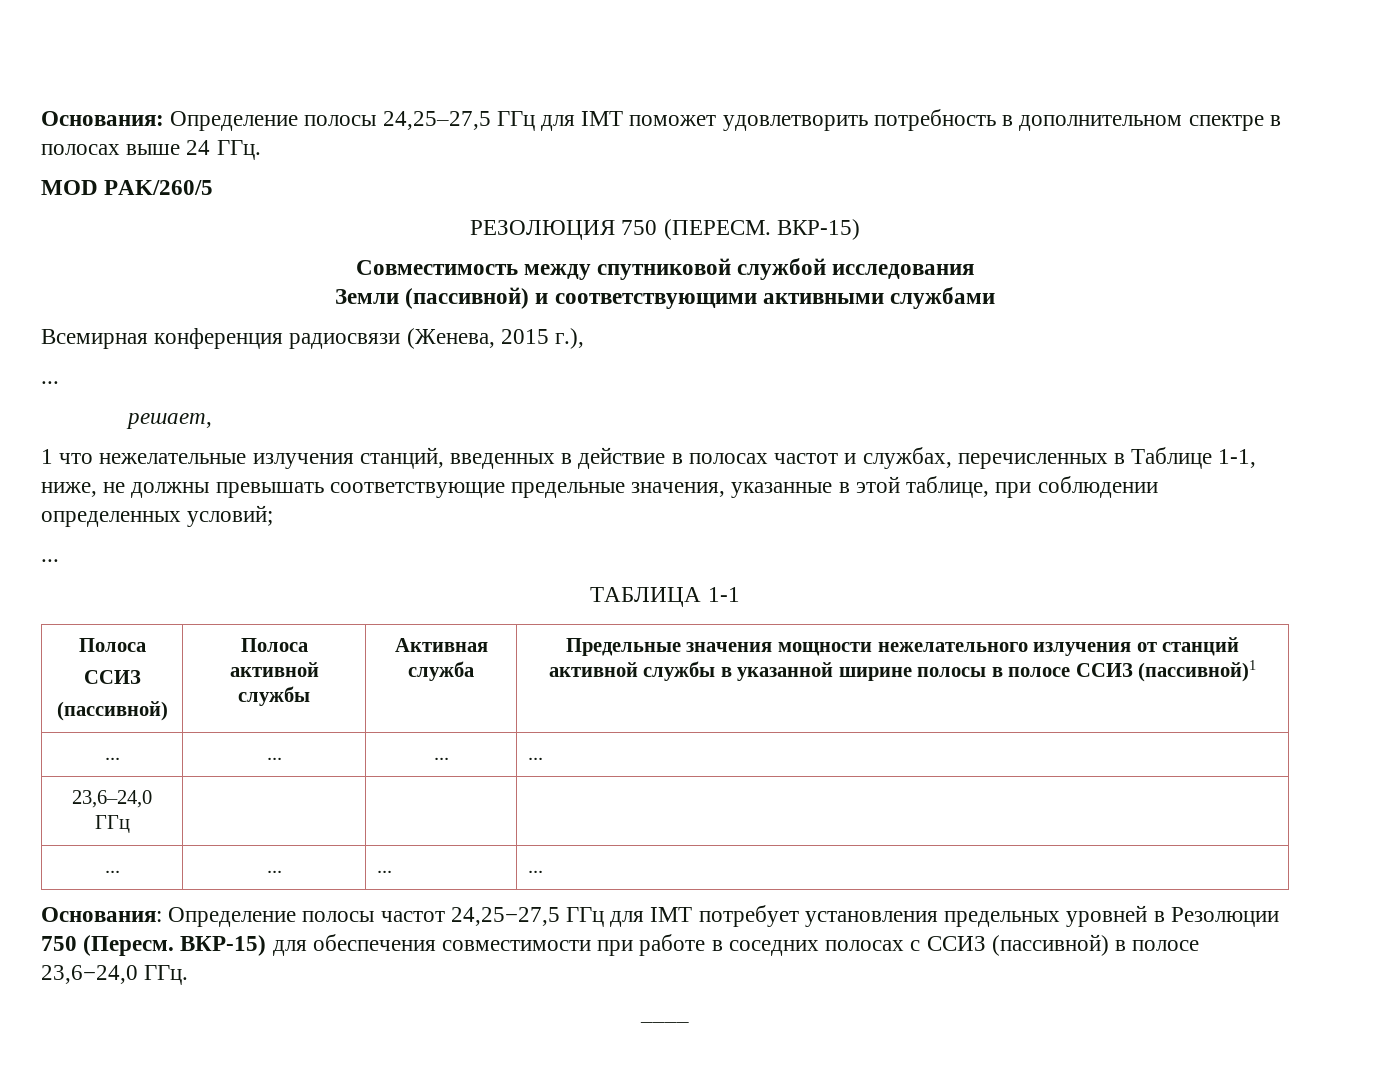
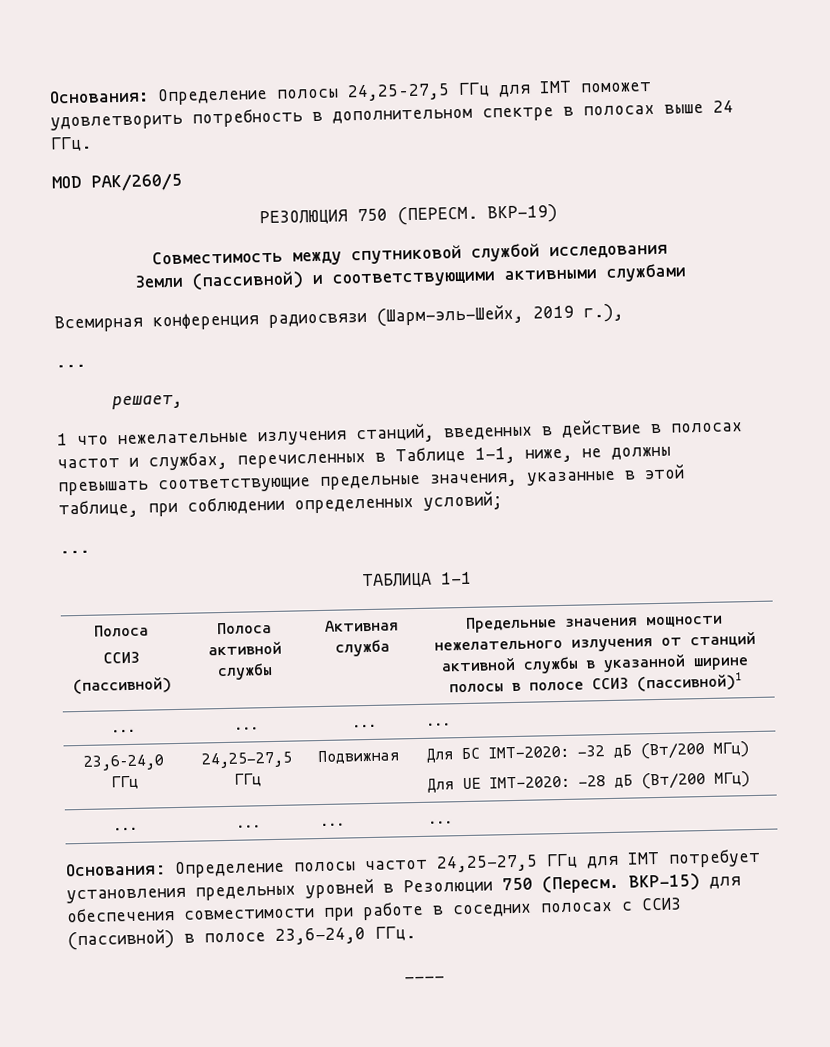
- РЕЗОЛЮЦИЯ 750 (ПЕРЕСМ. ВКР-15)
+ РЕЗОЛЮЦИЯ 750 (ПЕРЕСМ. ВКР-19)
- Всемирная конференция радиосвязи (Женева, 2015 г.),
+ Всемирная конференция радиосвязи (Шарм-эль-Шейх, 2019 г.),
- 23,6–24,0 ГГц | | |
+ 23,6–24,0 ГГц | 24,25−27,5 ГГц | Подвижная | Для БС IMT-2020: −32 дБ (Вт/200 МГц)
+ Для UE IMT-2020: −28 дБ (Вт/200 МГц)

